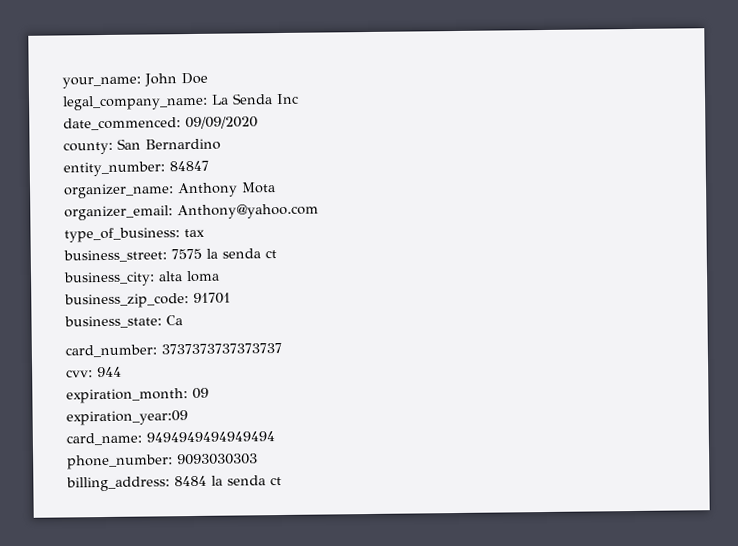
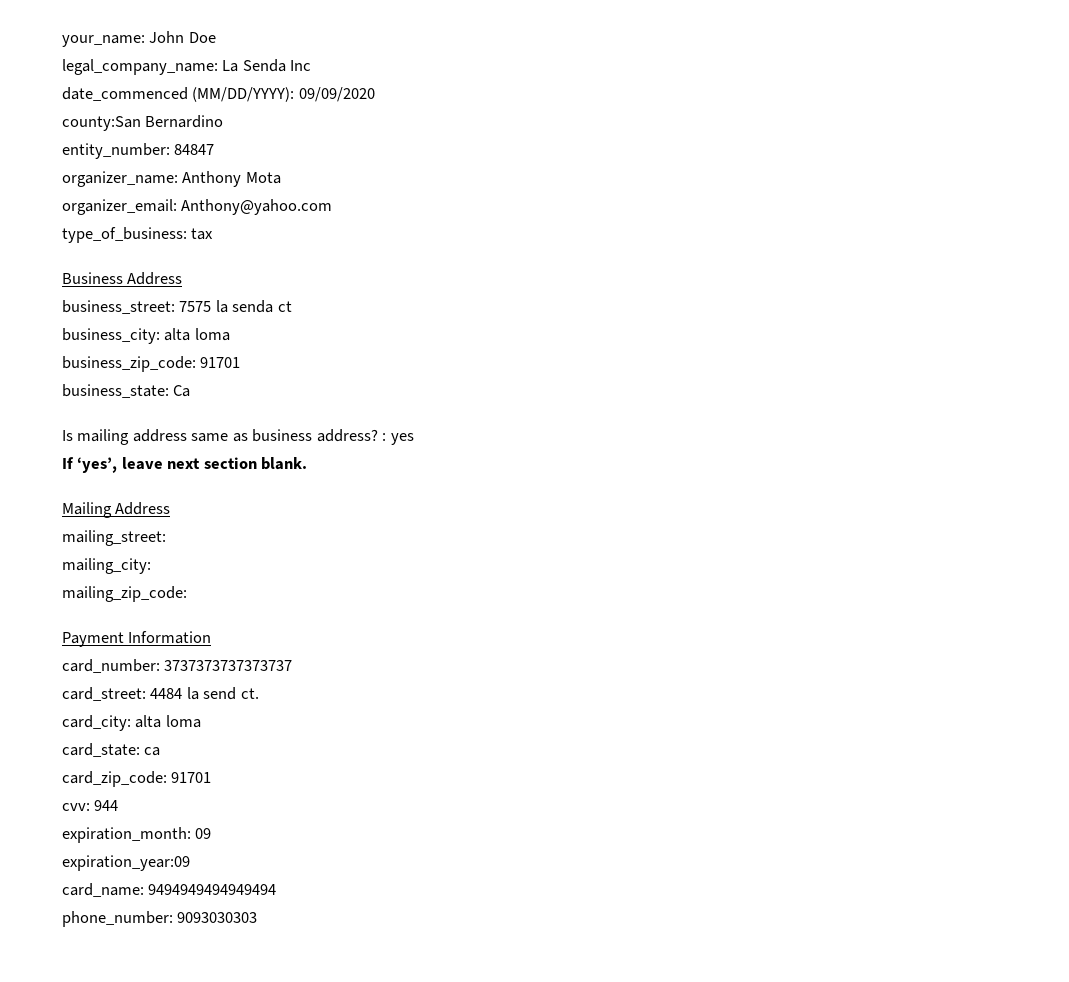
- date_commenced: 09/09/2020
+ date_commenced (MM/DD/YYYY): 09/09/2020
- county: San Bernardino
+ county:San Bernardino
+ Business Address
+ Is mailing address same as business address? : yes
+ If ‘yes’, leave next section blank.
+ Mailing Address
+ mailing_street:
+ mailing_city:
+ mailing_zip_code:
+ Payment Information
  card_number: 3737373737373737
+ card_street: 4484 la send ct.
+ card_city: alta loma
+ card_state: ca
+ card_zip_code: 91701
- billing_address: 8484 la senda ct

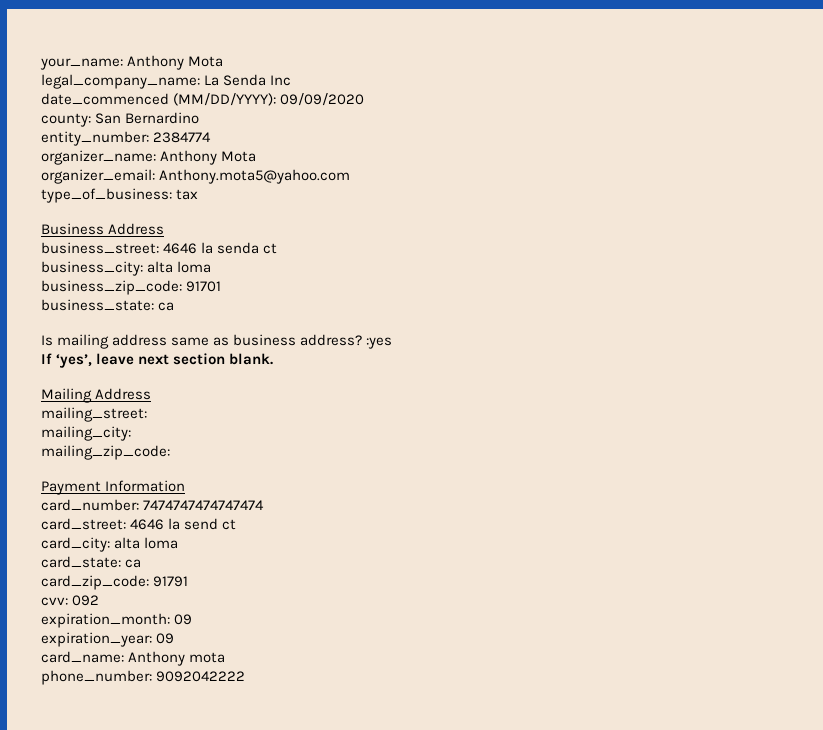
- your_name: John Doe
+ your_name: Anthony Mota
- county:San Bernardino
+ county: San Bernardino
- entity_number: 84847
+ entity_number: 2384774
- organizer_email: Anthony@yahoo.com
+ organizer_email: Anthony.mota5@yahoo.com
- business_street: 7575 la senda ct
+ business_street: 4646 la senda ct
- business_state: Ca
+ business_state: ca
- Is mailing address same as business address? : yes
+ Is mailing address same as business address? :yes
- card_number: 3737373737373737
+ card_number: 7474747474747474
- card_street: 4484 la send ct.
+ card_street: 4646 la send ct
- card_zip_code: 91701
+ card_zip_code: 91791
- cvv: 944
+ cvv: 092
- expiration_year:09
+ expiration_year: 09
- card_name: 9494949494949494
+ card_name: Anthony mota
- phone_number: 9093030303
+ phone_number: 9092042222

